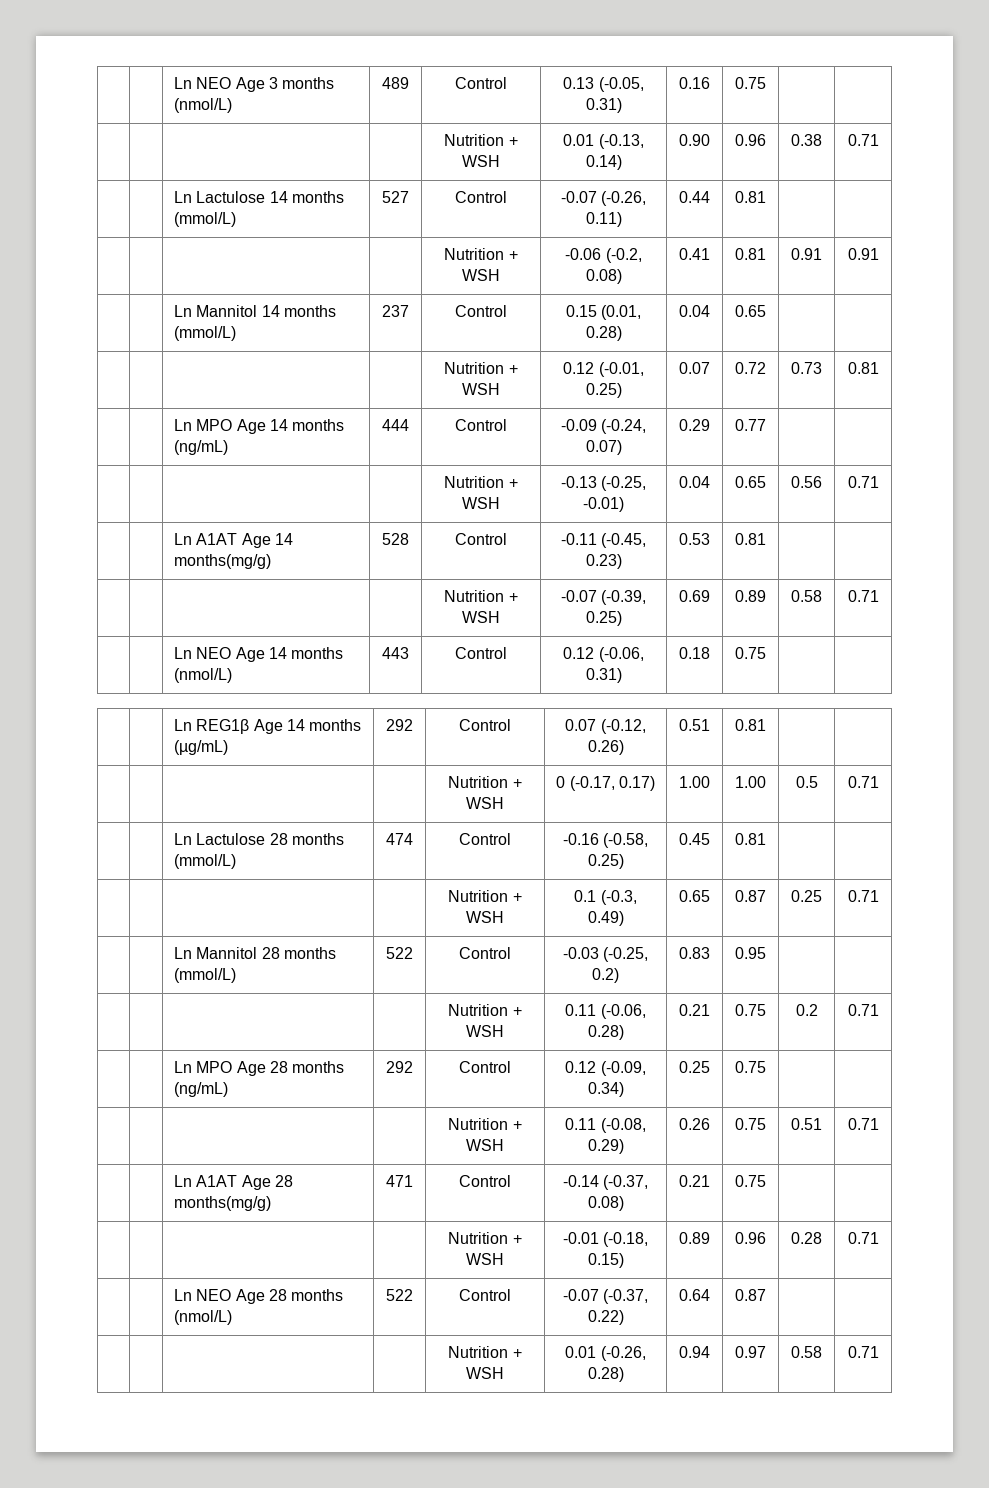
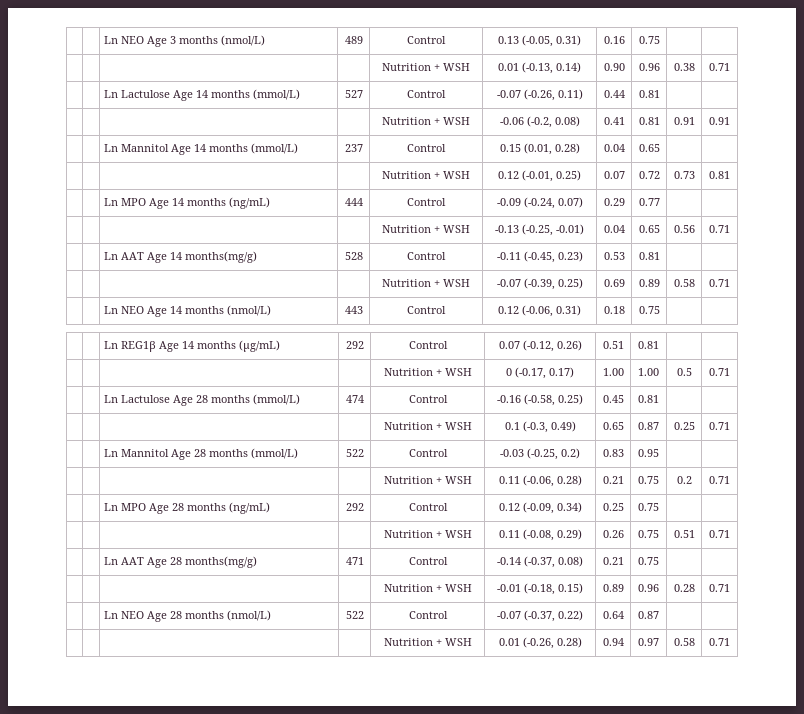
- | | Ln Lactulose 14 months (mmol/L) | 527 | Control | -0.07 (-0.26, 0.11) | 0.44 | 0.81 | |
+ | | Ln Lactulose Age 14 months (mmol/L) | 527 | Control | -0.07 (-0.26, 0.11) | 0.44 | 0.81 | |
- | | Ln Mannitol 14 months (mmol/L) | 237 | Control | 0.15 (0.01, 0.28) | 0.04 | 0.65 | |
+ | | Ln Mannitol Age 14 months (mmol/L) | 237 | Control | 0.15 (0.01, 0.28) | 0.04 | 0.65 | |
- | | Ln A1AT Age 14 months(mg/g) | 528 | Control | -0.11 (-0.45, 0.23) | 0.53 | 0.81 | |
+ | | Ln AAT Age 14 months(mg/g) | 528 | Control | -0.11 (-0.45, 0.23) | 0.53 | 0.81 | |
- | | Ln Lactulose 28 months (mmol/L) | 474 | Control | -0.16 (-0.58, 0.25) | 0.45 | 0.81 | |
+ | | Ln Lactulose Age 28 months (mmol/L) | 474 | Control | -0.16 (-0.58, 0.25) | 0.45 | 0.81 | |
- | | Ln Mannitol 28 months (mmol/L) | 522 | Control | -0.03 (-0.25, 0.2) | 0.83 | 0.95 | |
+ | | Ln Mannitol Age 28 months (mmol/L) | 522 | Control | -0.03 (-0.25, 0.2) | 0.83 | 0.95 | |
- | | Ln A1AT Age 28 months(mg/g) | 471 | Control | -0.14 (-0.37, 0.08) | 0.21 | 0.75 | |
+ | | Ln AAT Age 28 months(mg/g) | 471 | Control | -0.14 (-0.37, 0.08) | 0.21 | 0.75 | |

